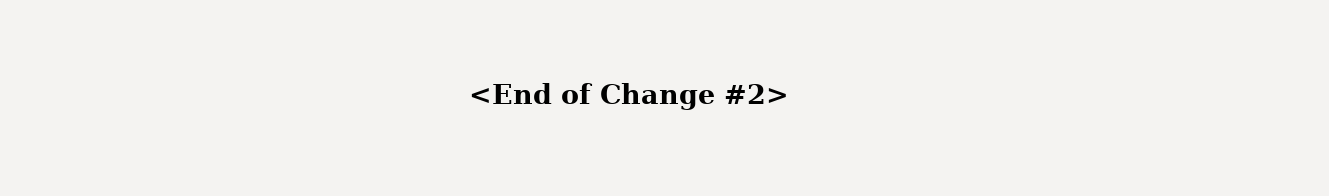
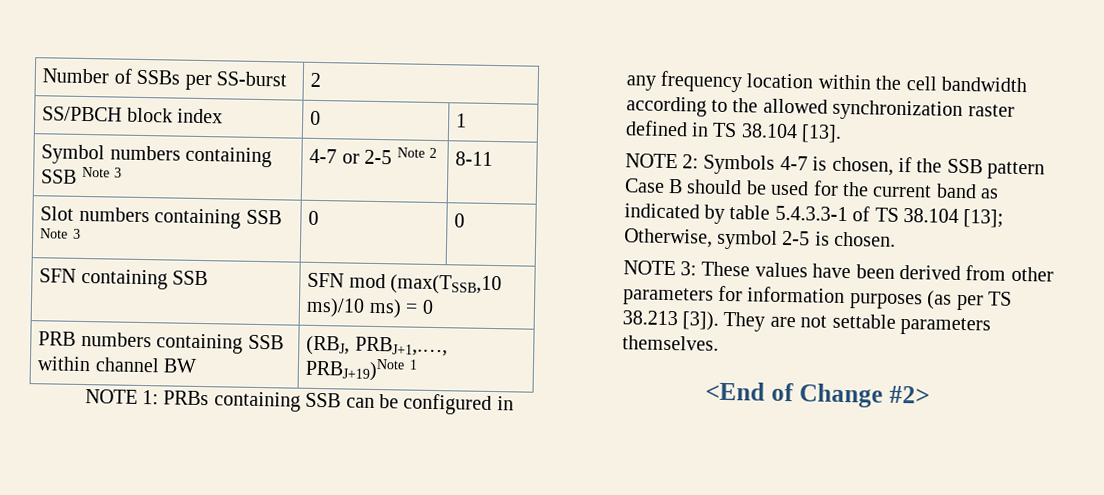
+ Number of SSBs per SS-burst | 2
+ SS/PBCH block index | 0 | 1
+ Symbol numbers containing SSB Note 3 | 4-7 or 2-5 Note 2 | 8-11
+ Slot numbers containing SSB Note 3 | 0 | 0
+ SFN containing SSB | SFN mod (max(TSSB,10 ms)/10 ms) = 0
+ PRB numbers containing SSB within channel BW | (RBJ, PRBJ+1,.…, PRBJ+19)Note 1
+ NOTE 1: PRBs containing SSB can be configured in any frequency location within the cell bandwidth according to the allowed synchronization raster defined in TS 38.104 [13].
+ NOTE 2: Symbols 4-7 is chosen, if the SSB pattern Case B should be used for the current band as indicated by table 5.4.3.3-1 of TS 38.104 [13]; Otherwise, symbol 2-5 is chosen.
+ NOTE 3: These values have been derived from other parameters for information purposes (as per TS 38.213 [3]). They are not settable parameters themselves.

